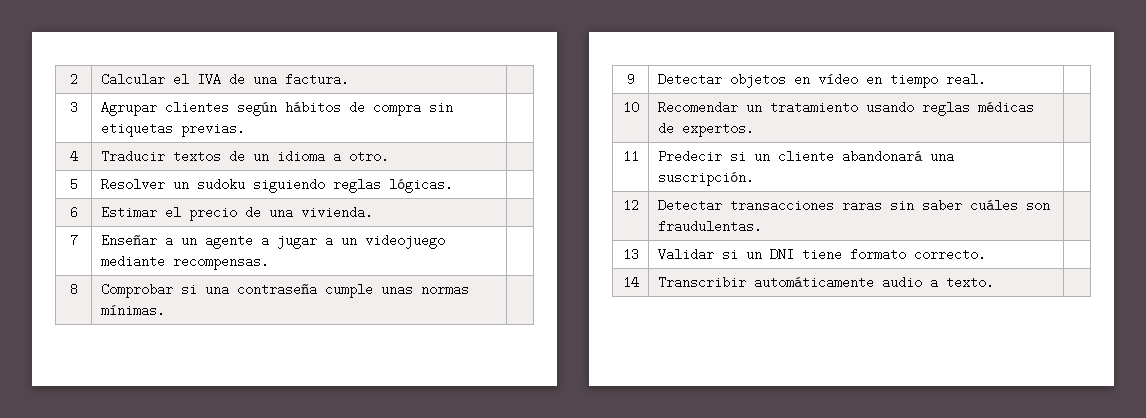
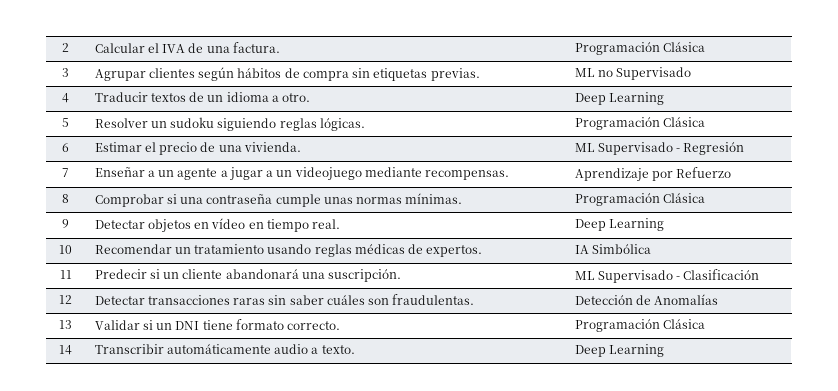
- 2 | Calcular el IVA de una factura. |
+ 2 | Calcular el IVA de una factura. | Programación Clásica
- 3 | Agrupar clientes según hábitos de compra sin etiquetas previas. |
+ 3 | Agrupar clientes según hábitos de compra sin etiquetas previas. | ML no Supervisado
- 4 | Traducir textos de un idioma a otro. |
+ 4 | Traducir textos de un idioma a otro. | Deep Learning
- 5 | Resolver un sudoku siguiendo reglas lógicas. |
+ 5 | Resolver un sudoku siguiendo reglas lógicas. | Programación Clásica
- 6 | Estimar el precio de una vivienda. |
+ 6 | Estimar el precio de una vivienda. | ML Supervisado - Regresión
- 7 | Enseñar a un agente a jugar a un videojuego mediante recompensas. |
+ 7 | Enseñar a un agente a jugar a un videojuego mediante recompensas. | Aprendizaje por Refuerzo
- 8 | Comprobar si una contraseña cumple unas normas mínimas. |
+ 8 | Comprobar si una contraseña cumple unas normas mínimas. | Programación Clásica
- 9 | Detectar objetos en vídeo en tiempo real. |
+ 9 | Detectar objetos en vídeo en tiempo real. | Deep Learning
- 10 | Recomendar un tratamiento usando reglas médicas de expertos. |
+ 10 | Recomendar un tratamiento usando reglas médicas de expertos. | IA Simbólica
- 11 | Predecir si un cliente abandonará una suscripción. |
+ 11 | Predecir si un cliente abandonará una suscripción. | ML Supervisado - Clasificación
- 12 | Detectar transacciones raras sin saber cuáles son fraudulentas. |
+ 12 | Detectar transacciones raras sin saber cuáles son fraudulentas. | Detección de Anomalías
- 13 | Validar si un DNI tiene formato correcto. |
+ 13 | Validar si un DNI tiene formato correcto. | Programación Clásica
- 14 | Transcribir automáticamente audio a texto. |
+ 14 | Transcribir automáticamente audio a texto. | Deep Learning

